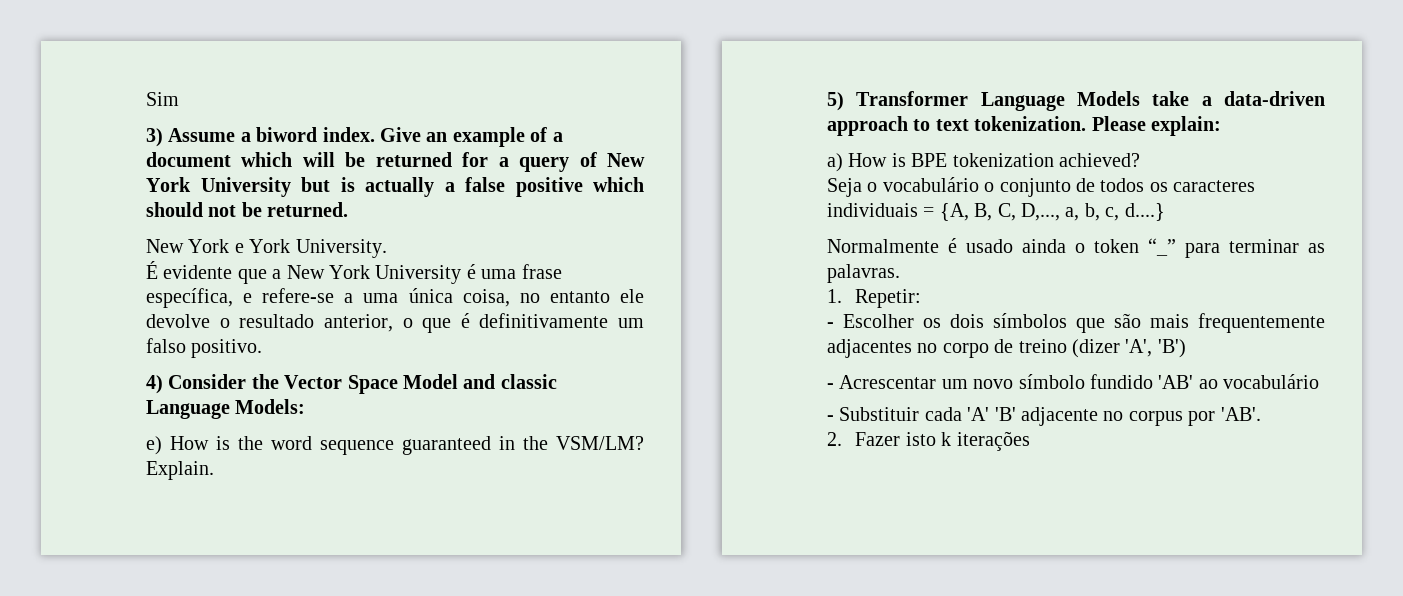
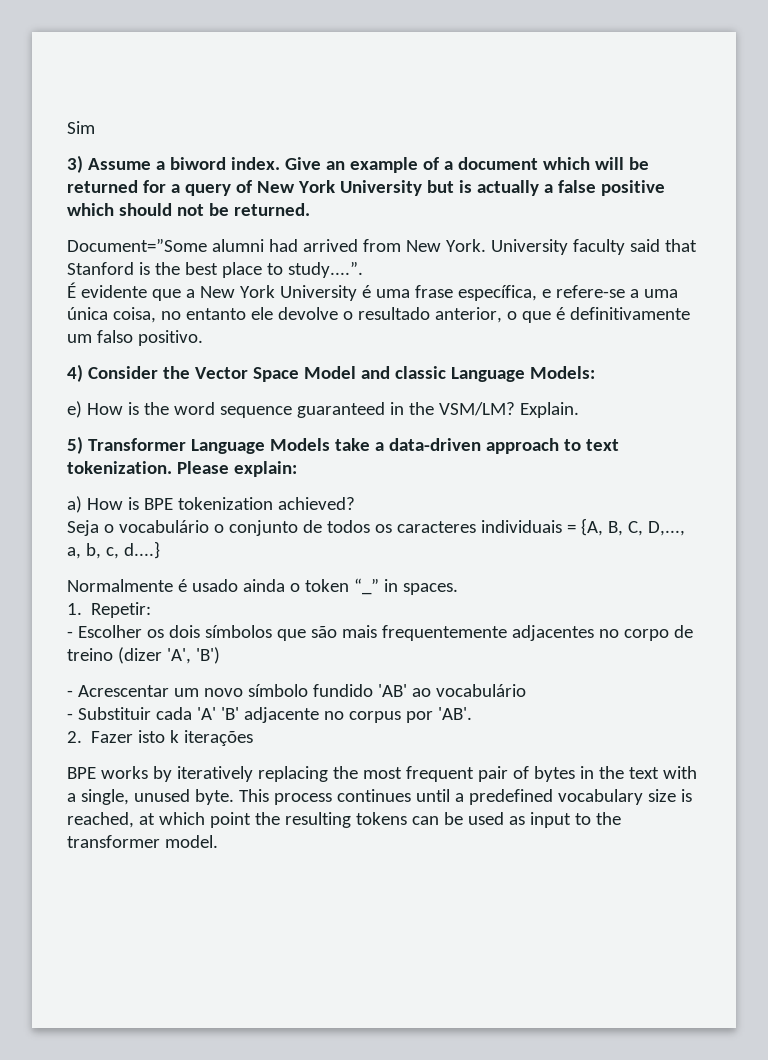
- New York e York University.
+ Document=”Some alumni had arrived from New York. University faculty said that Stanford is the best place to study....”.
- Normalmente é usado ainda o token “_” para terminar as palavras.
+ Normalmente é usado ainda o token “_” in spaces.
+ BPE works by iteratively replacing the most frequent pair of bytes in the text with a single, unused byte. This process continues until a predefined vocabulary size is reached, at which point the resulting tokens can be used as input to the transformer model.

